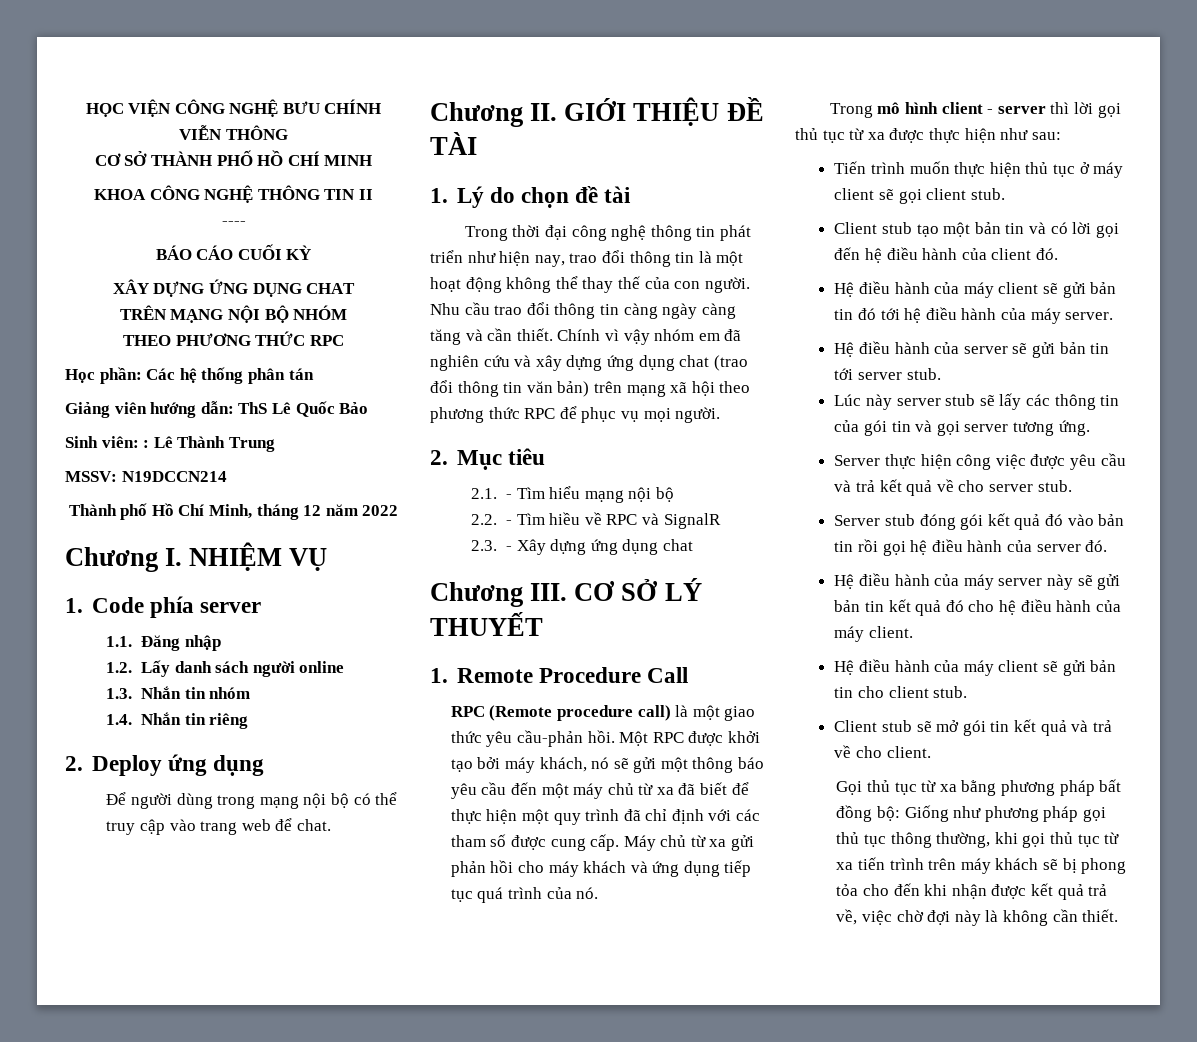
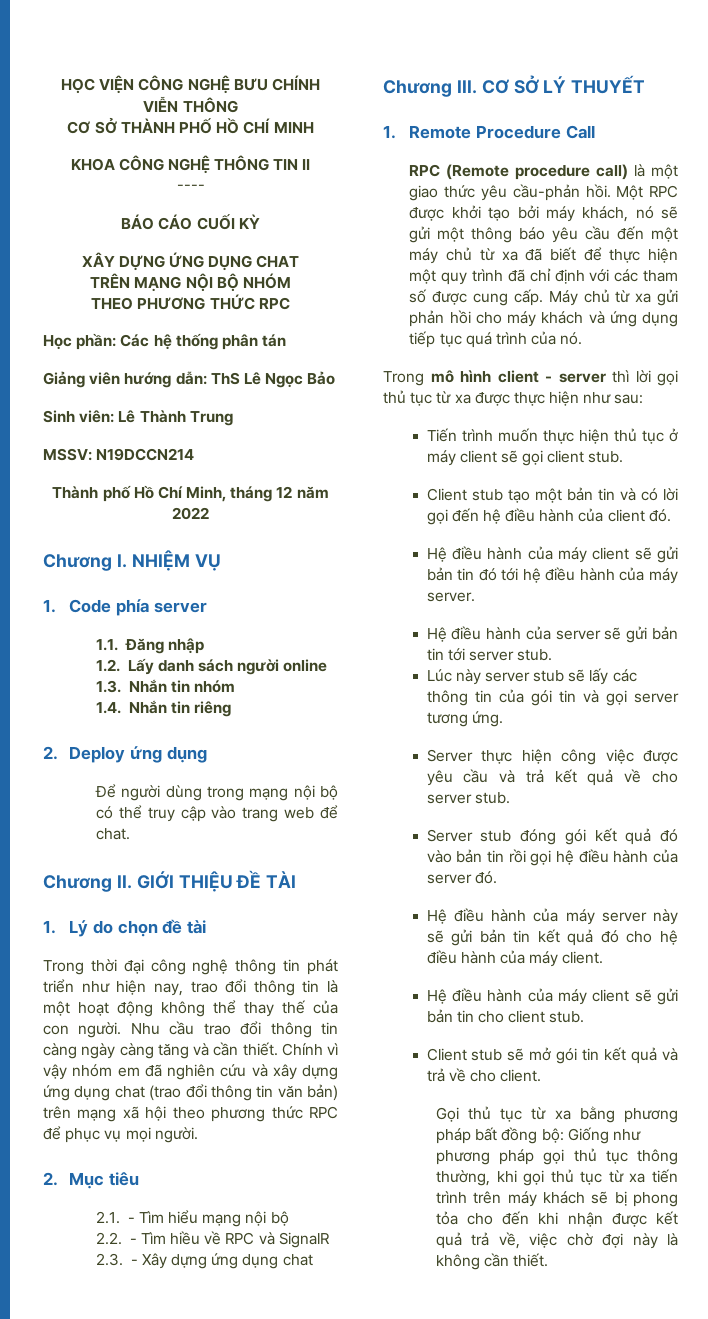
- Giảng viên hướng dẫn: ThS Lê Quốc Bảo
+ Giảng viên hướng dẫn: ThS Lê Ngọc Bảo
- Sinh viên: : Lê Thành Trung
+ Sinh viên: Lê Thành Trung

